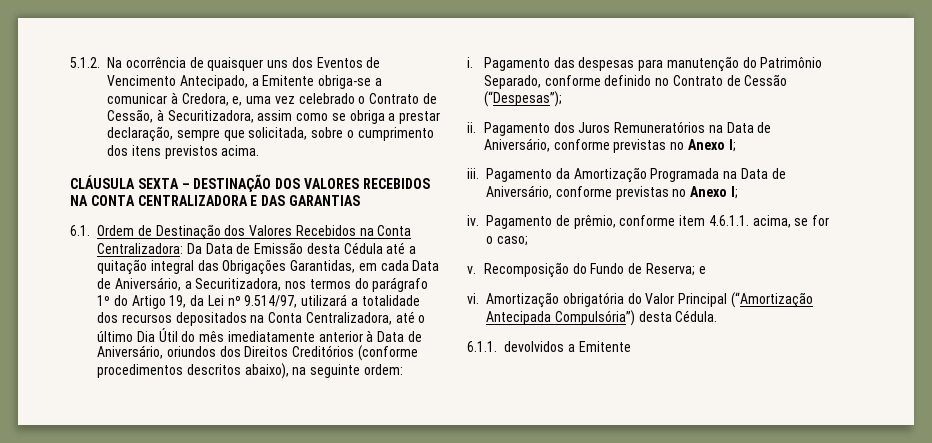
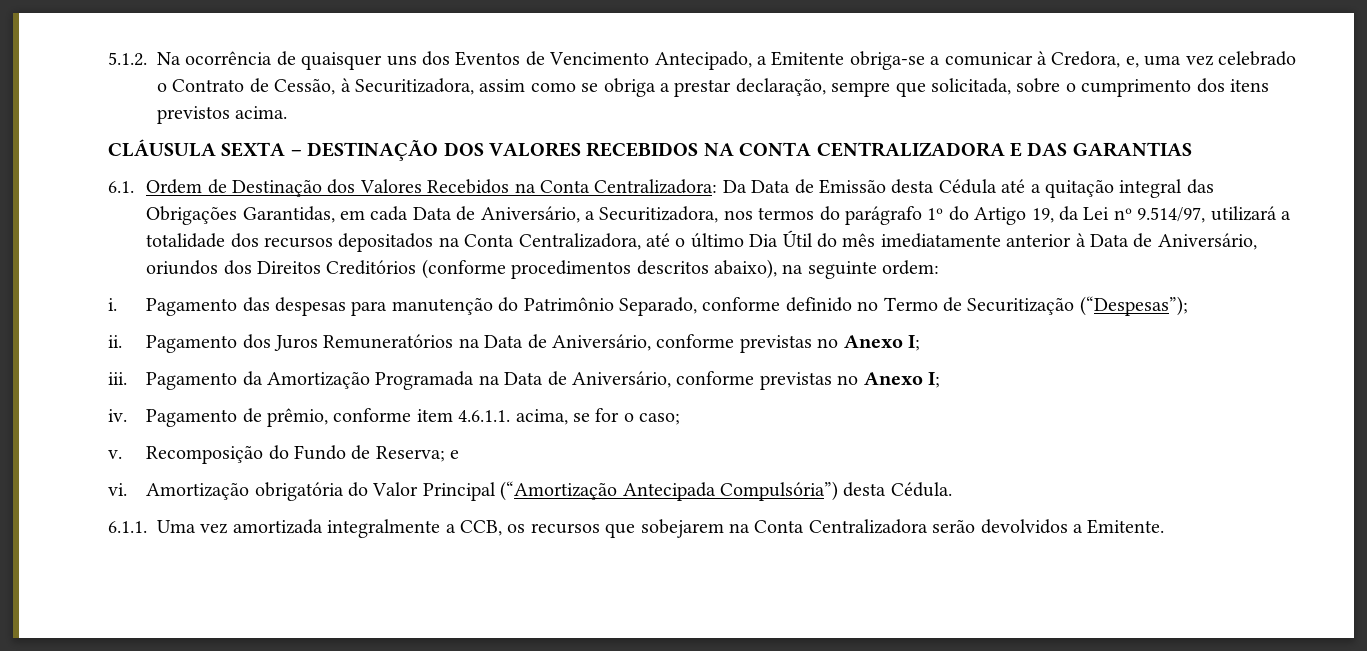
- Pagamento das despesas para manutenção do Patrimônio Separado, conforme definido no Contrato de Cessão (“Despesas”);
+ Pagamento das despesas para manutenção do Patrimônio Separado, conforme definido no Termo de Securitização (“Despesas”);
- 6.1.1. devolvidos a Emitente
+ 6.1.1. Uma vez amortizada integralmente a CCB, os recursos que sobejarem na Conta Centralizadora serão devolvidos a Emitente.

